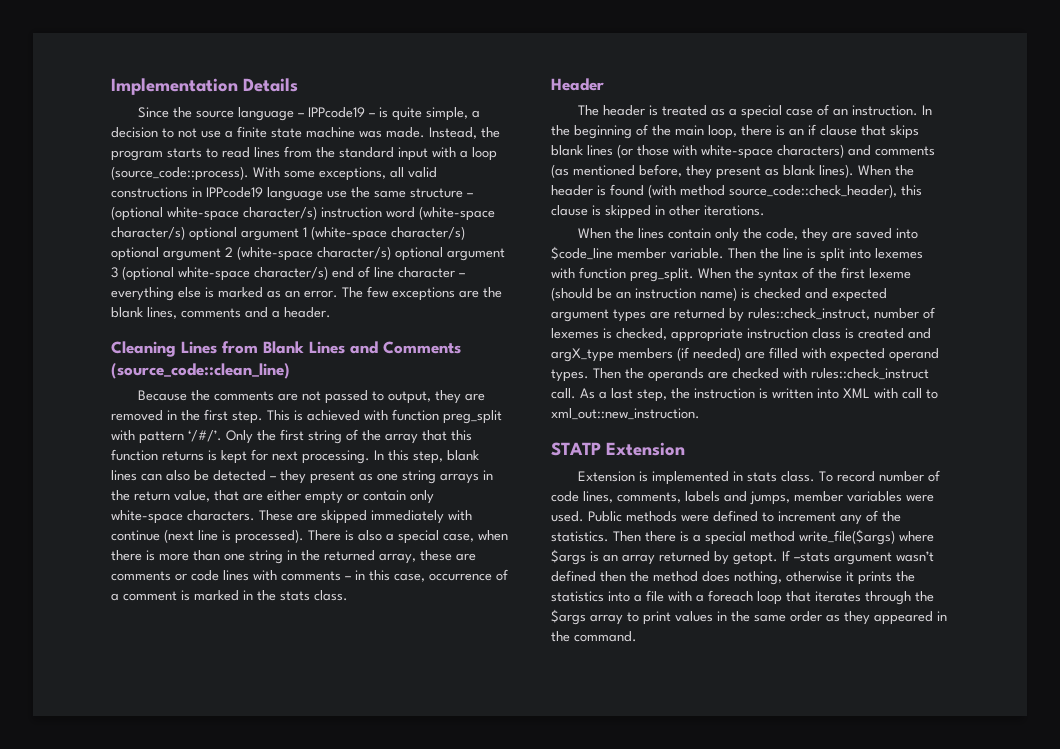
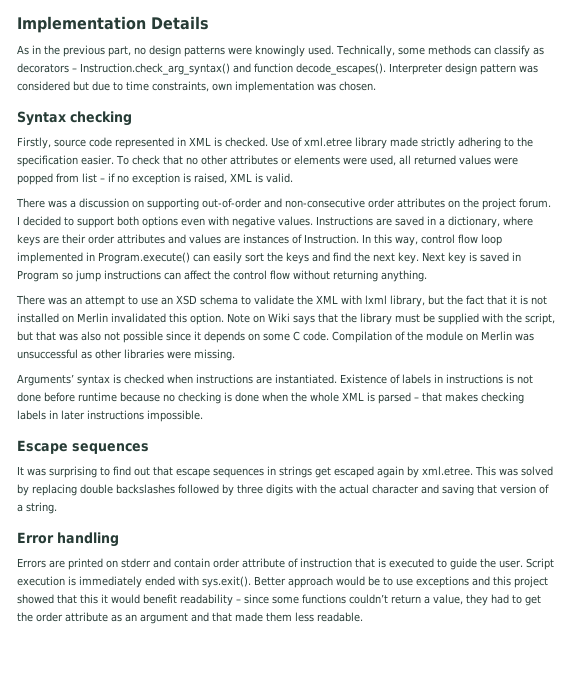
- Since the source language – IPPcode19 – is quite simple, a decision to not use a finite state machine was made. Instead, the program starts to read lines from the standard input with a loop (source_code::process). With some exceptions, all valid constructions in IPPcode19 language use the same structure – (optional white-space character/s) instruction word (white-space character/s) optional argument 1 (white-space character/s) optional argument 2 (white-space character/s) optional argument 3 (optional white-space character/s) end of line character – everything else is marked as an error. The few exceptions are the blank lines, comments and a header.
- Cleaning Lines from Blank Lines and Comments (source_code::clean_line)
- Because the comments are not passed to output, they are removed in the first step. This is achieved with function preg_split with pattern ‘/#/’. Only the first string of the array that this function returns is kept for next processing. In this step, blank lines can also be detected – they present as one string arrays in the return value, that are either empty or contain only white-space characters. These are skipped immediately with continue (next line is processed). There is also a special case, when there is more than one string in the returned array, these are comments or code lines with comments – in this case, occurrence of a comment is marked in the stats class.
- Header
- The header is treated as a special case of an instruction. In the beginning of the main loop, there is an if clause that skips blank lines (or those with white-space characters) and comments (as mentioned before, they present as blank lines). When the header is found (with method source_code::check_header), this clause is skipped in other iterations.
- When the lines contain only the code, they are saved into $code_line member variable. Then the line is split into lexemes with function preg_split. When the syntax of the first lexeme (should be an instruction name) is checked and expected argument types are returned by rules::check_instruct, number of lexemes is checked, appropriate instruction class is created and argX_type members (if needed) are filled with expected operand types. Then the operands are checked with rules::check_instruct call. As a last step, the instruction is written into XML with call to xml_out::new_instruction.
- STATP Extension
- Extension is implemented in stats class. To record number of code lines, comments, labels and jumps, member variables were used. Public methods were defined to increment any of the statistics. Then there is a special method write_file($args) where $args is an array returned by getopt. If –stats argument wasn’t defined then the method does nothing, otherwise it prints the statistics into a file with a foreach loop that iterates through the $args array to print values in the same order as they appeared in the command.
+ As in the previous part, no design patterns were knowingly used. Technically, some methods can classify as decorators – Instruction.check_arg_syntax() and function decode_escapes(). Interpreter design pattern was considered but due to time constraints, own implementation was chosen.
+ Syntax checking
+ Firstly, source code represented in XML is checked. Use of xml.etree library made strictly adhering to the specification easier. To check that no other attributes or elements were used, all returned values were popped from list – if no exception is raised, XML is valid.
+ There was a discussion on supporting out-of-order and non-consecutive order attributes on the project forum. I decided to support both options even with negative values. Instructions are saved in a dictionary, where keys are their order attributes and values are instances of Instruction. In this way, control flow loop implemented in Program.execute() can easily sort the keys and find the next key. Next key is saved in Program so jump instructions can affect the control flow without returning anything.
+ There was an attempt to use an XSD schema to validate the XML with lxml library, but the fact that it is not installed on Merlin invalidated this option. Note on Wiki says that the library must be supplied with the script, but that was also not possible since it depends on some C code. Compilation of the module on Merlin was unsuccessful as other libraries were missing.
+ Arguments’ syntax is checked when instructions are instantiated. Existence of labels in instructions is not done before runtime because no checking is done when the whole XML is parsed – that makes checking labels in later instructions impossible.
+ Escape sequences
+ It was surprising to find out that escape sequences in strings get escaped again by xml.etree. This was solved by replacing double backslashes followed by three digits with the actual character and saving that version of a string.
+ Error handling
+ Errors are printed on stderr and contain order attribute of instruction that is executed to guide the user. Script execution is immediately ended with sys.exit(). Better approach would be to use exceptions and this project showed that this it would benefit readability – since some functions couldn’t return a value, they had to get the order attribute as an argument and that made them less readable.

